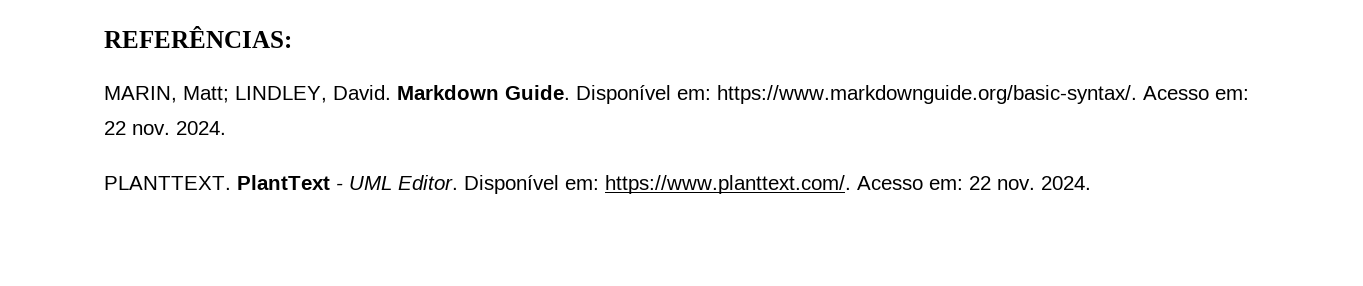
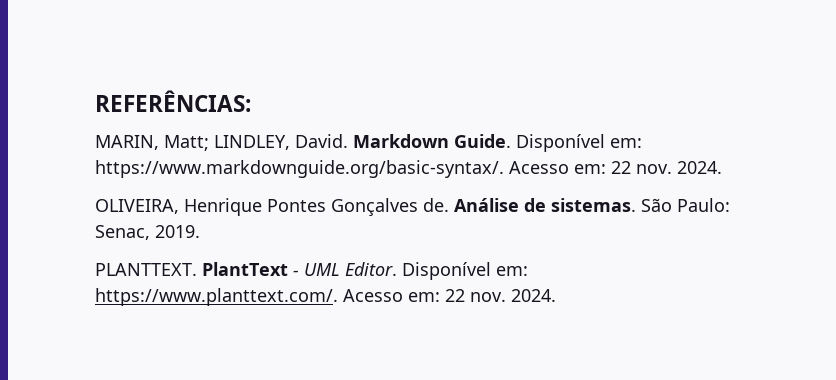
+ OLIVEIRA, Henrique Pontes Gonçalves de. Análise de sistemas. São Paulo: Senac, 2019.

